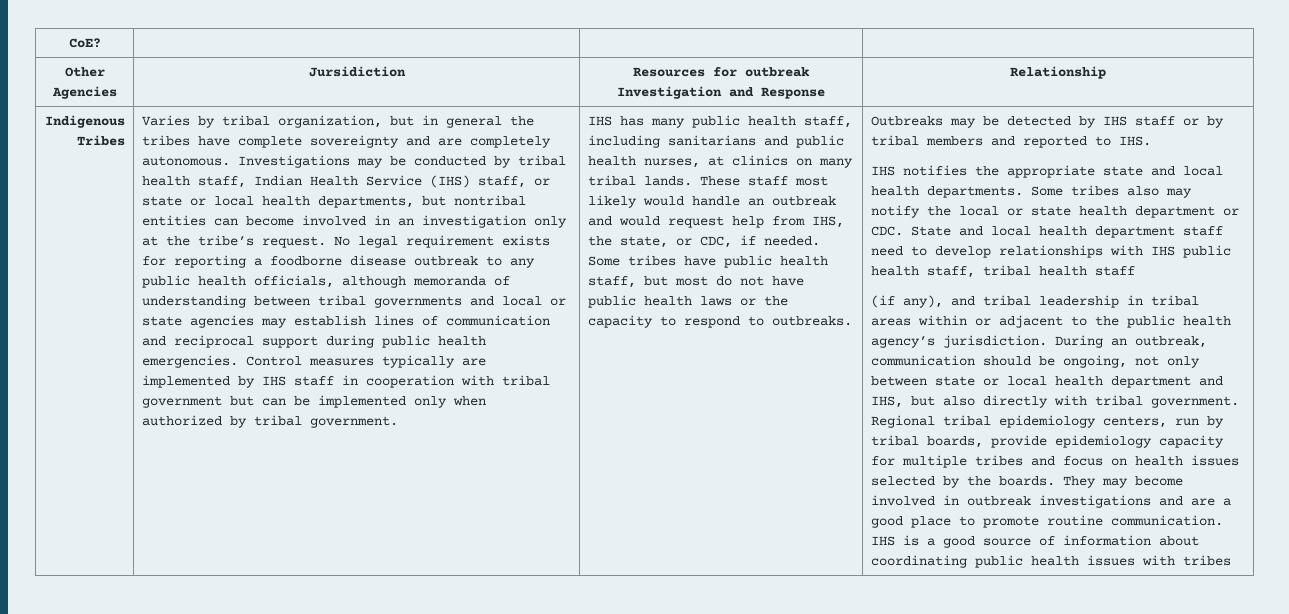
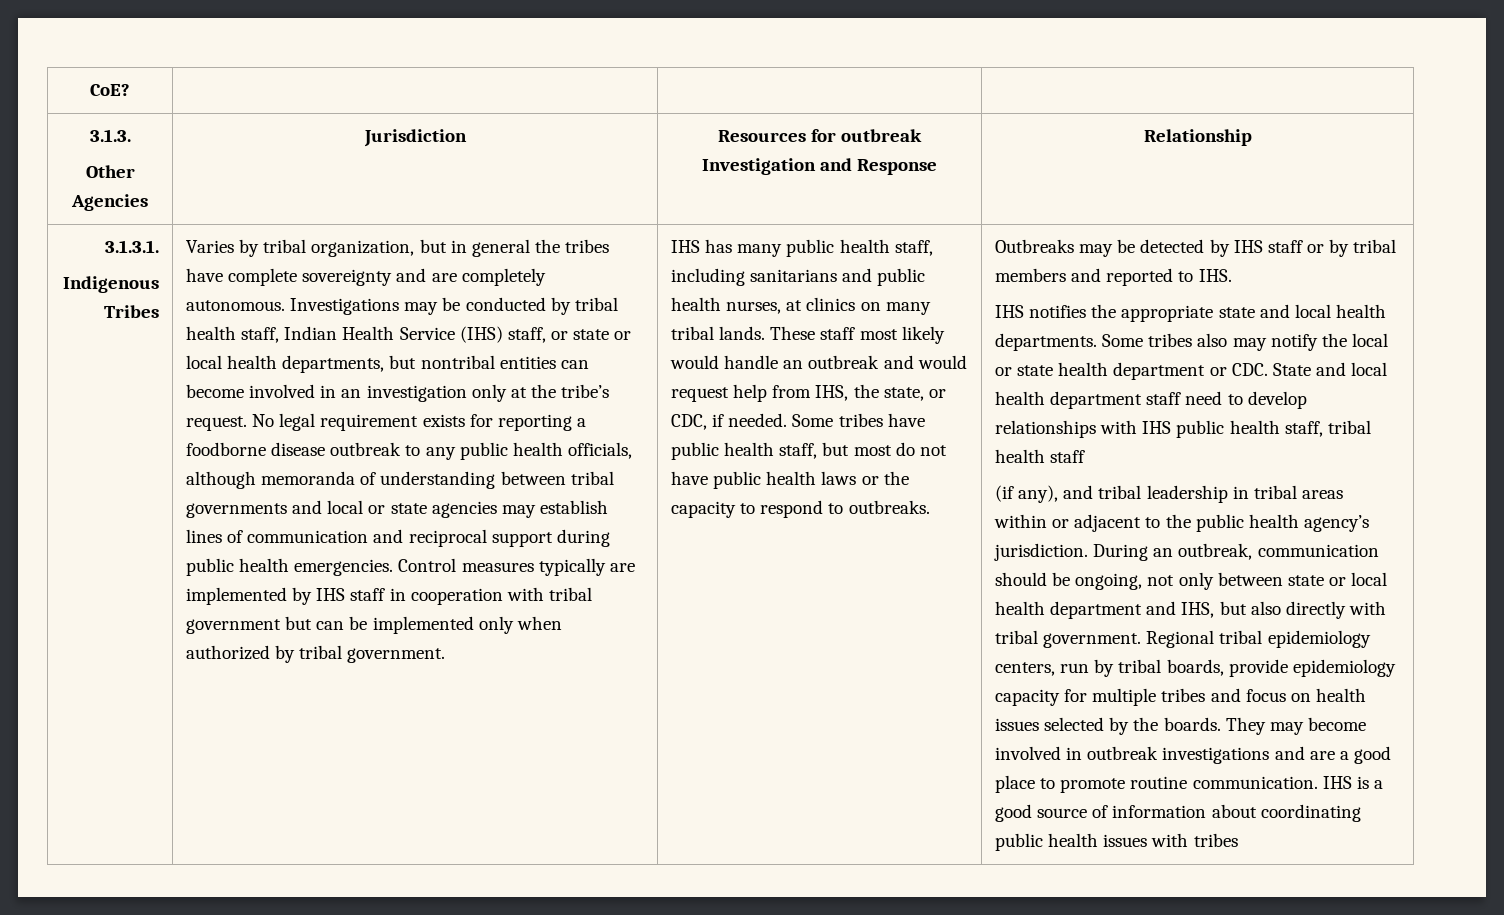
- Other Agencies | Jursidiction | Resources for outbreak Investigation and Response | Relationship
+ 3.1.3.
+ Other Agencies | Jurisdiction | Resources for outbreak Investigation and Response | Relationship
+ 3.1.3.1.

